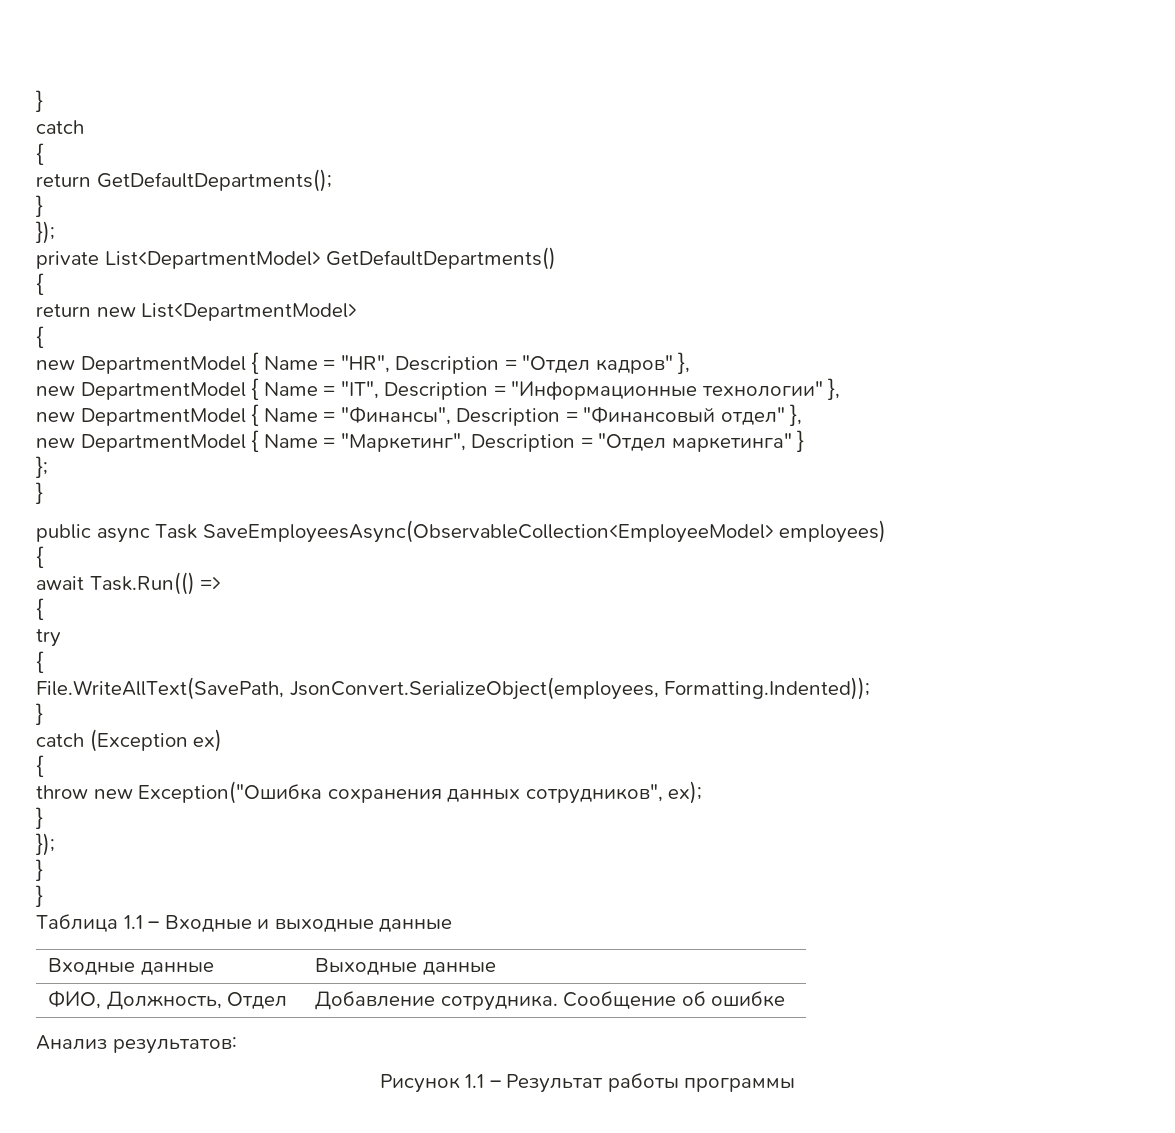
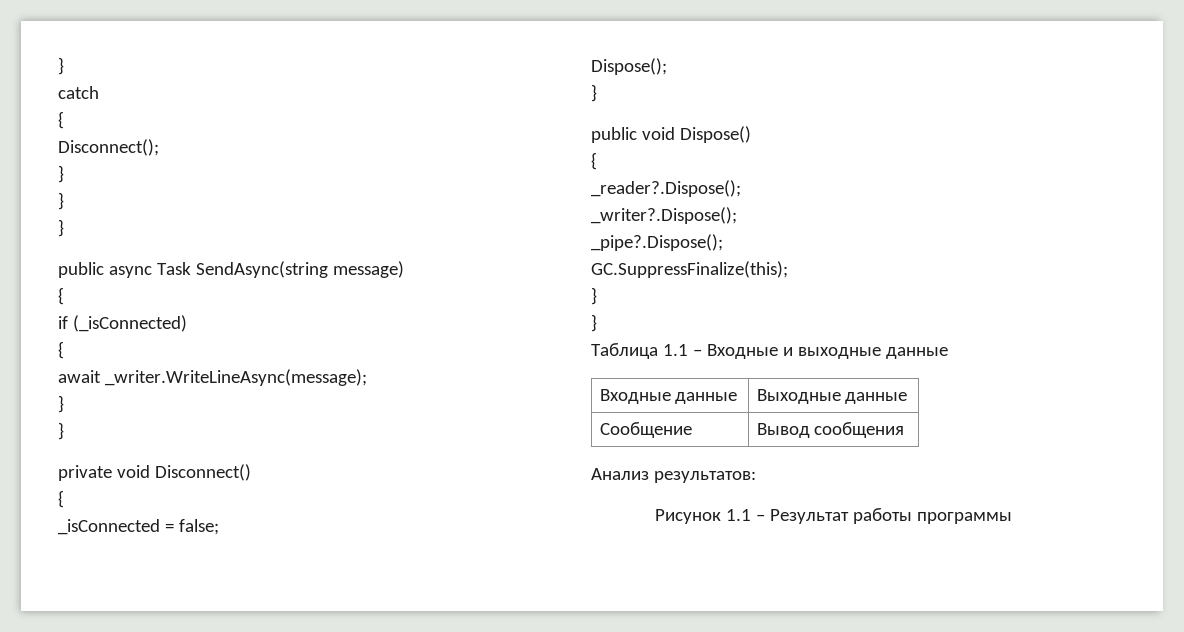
- return GetDefaultDepartments();
+ Disconnect();
  }
- });
- private List<DepartmentModel> GetDefaultDepartments()
- {
- return new List<DepartmentModel>
- {
- new DepartmentModel { Name = "HR", Description = "Отдел кадров" },
- new DepartmentModel { Name = "IT", Description = "Информационные технологии" },
- new DepartmentModel { Name = "Финансы", Description = "Финансовый отдел" },
- new DepartmentModel { Name = "Маркетинг", Description = "Отдел маркетинга" }
- };
+ }
- public async Task SaveEmployeesAsync(ObservableCollection<EmployeeModel> employees)
+ public async Task SendAsync(string message)
  {
- await Task.Run(() =>
+ if (_isConnected)
  {
- try
+ await _writer.WriteLineAsync(message);
+ }
+ }
+ private void Disconnect()
  {
- File.WriteAllText(SavePath, JsonConvert.SerializeObject(employees, Formatting.Indented));
+ _isConnected = false;
+ Dispose();
  }
- catch (Exception ex)
+ public void Dispose()
  {
- throw new Exception("Ошибка сохранения данных сотрудников", ex);
- }
- });
+ _reader?.Dispose();
+ _writer?.Dispose();
+ _pipe?.Dispose();
+ GC.SuppressFinalize(this);
- ФИО, Должность, Отдел | Добавление сотрудника. Сообщение об ошибке
+ Сообщение | Вывод сообщения

